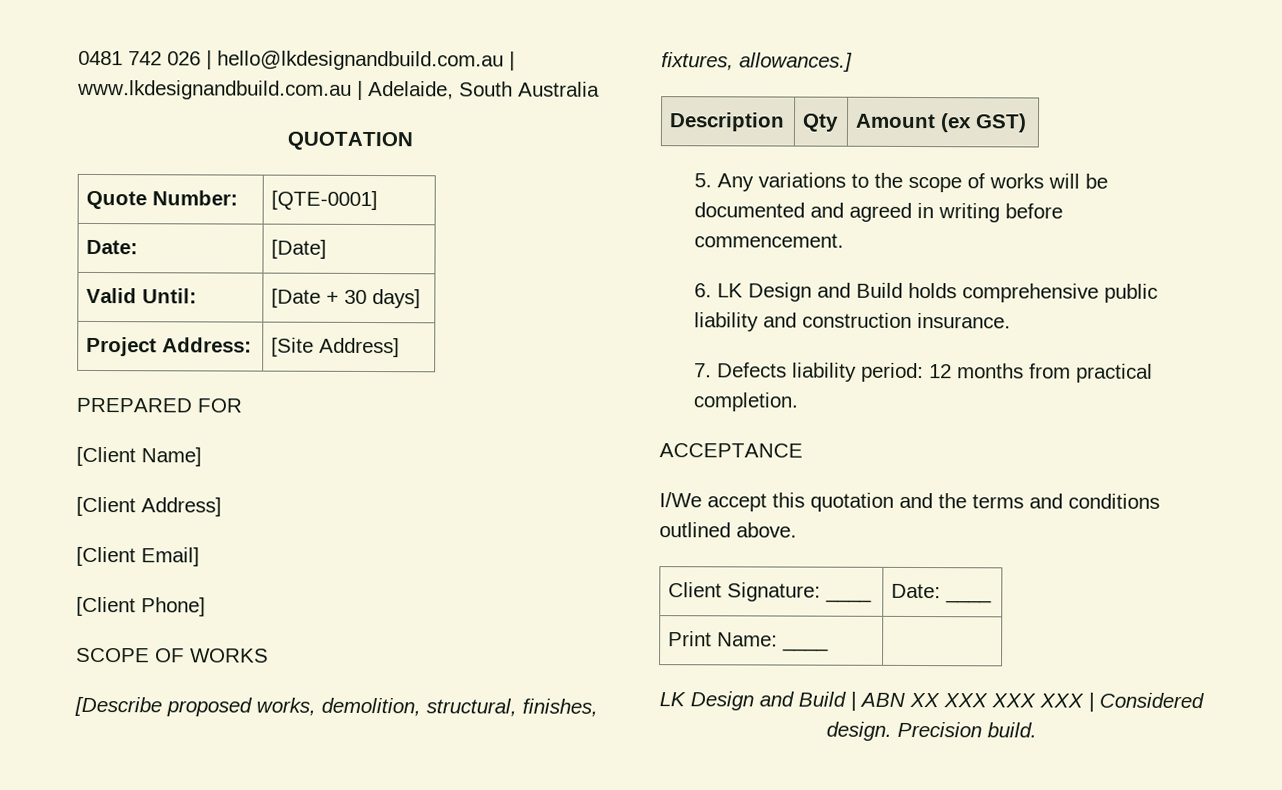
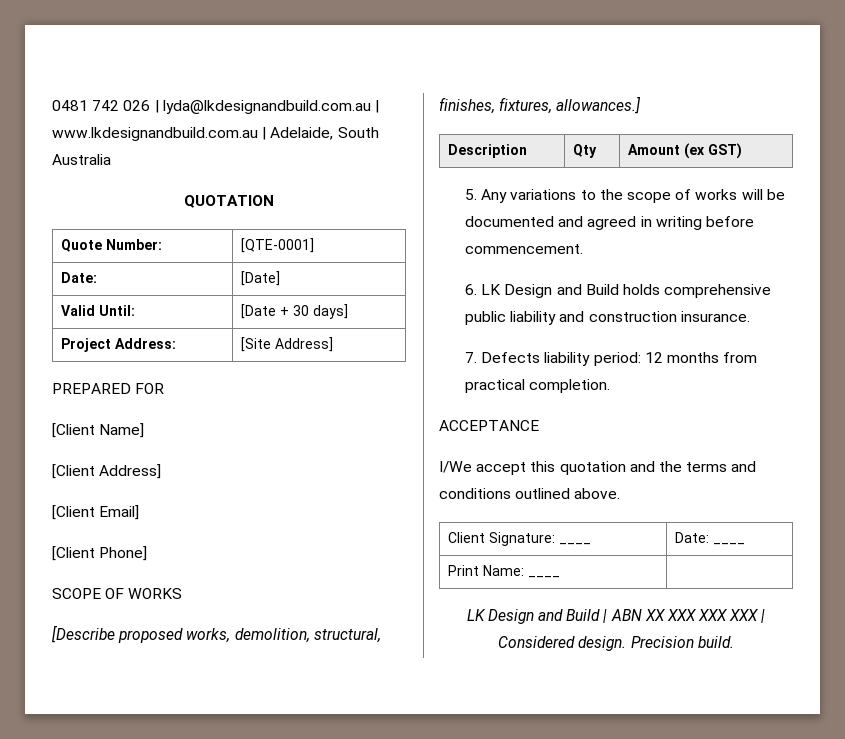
- 0481 742 026 | hello@lkdesignandbuild.com.au | www.lkdesignandbuild.com.au | Adelaide, South Australia
+ 0481 742 026 | lyda@lkdesignandbuild.com.au | www.lkdesignandbuild.com.au | Adelaide, South Australia

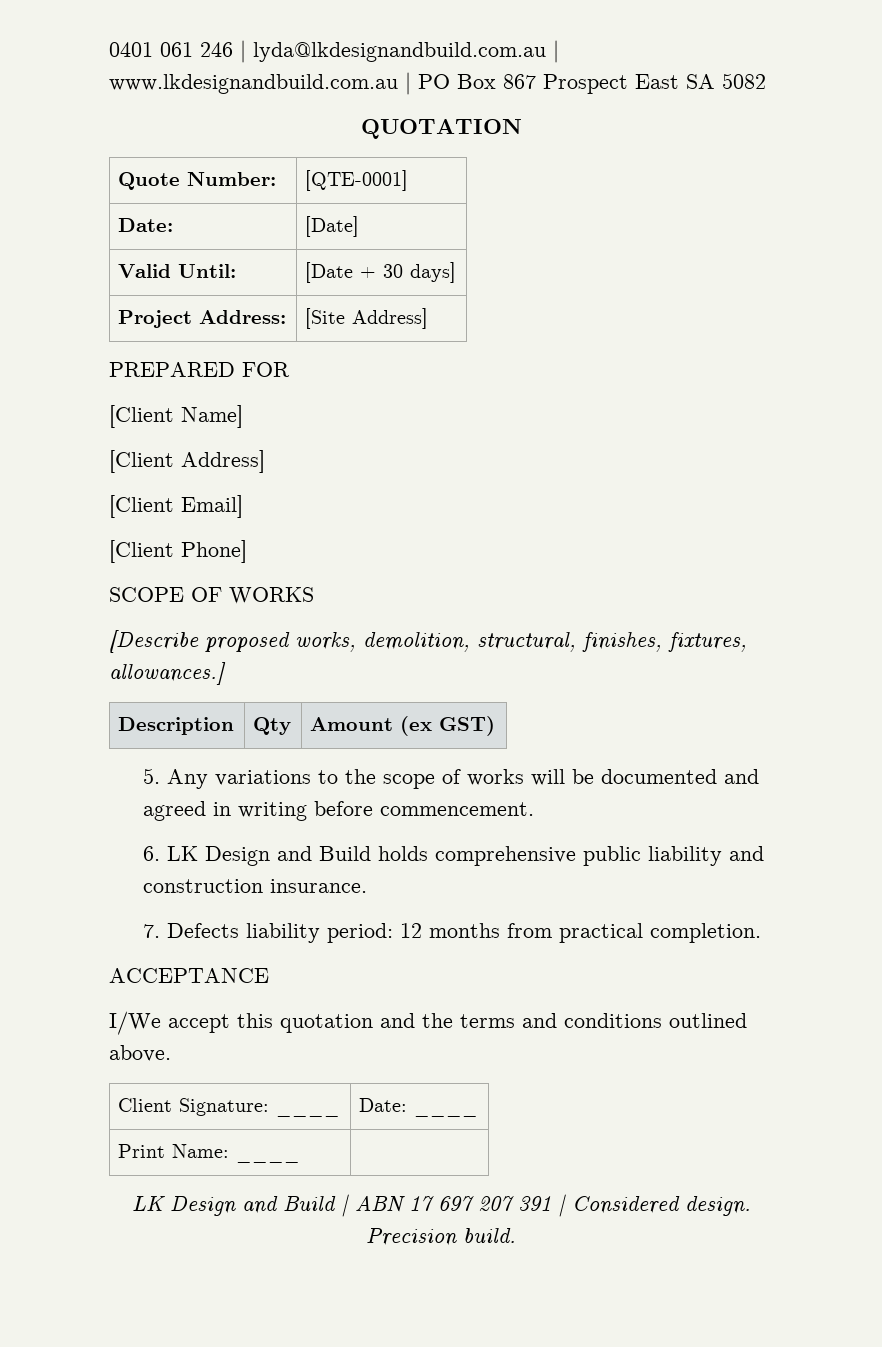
- 0481 742 026 | lyda@lkdesignandbuild.com.au | www.lkdesignandbuild.com.au | Adelaide, South Australia
+ 0401 061 246 | lyda@lkdesignandbuild.com.au | www.lkdesignandbuild.com.au | PO Box 867 Prospect East SA 5082
- LK Design and Build | ABN XX XXX XXX XXX | Considered design.
+ LK Design and Build | ABN 17 697 207 391 | Considered design.

